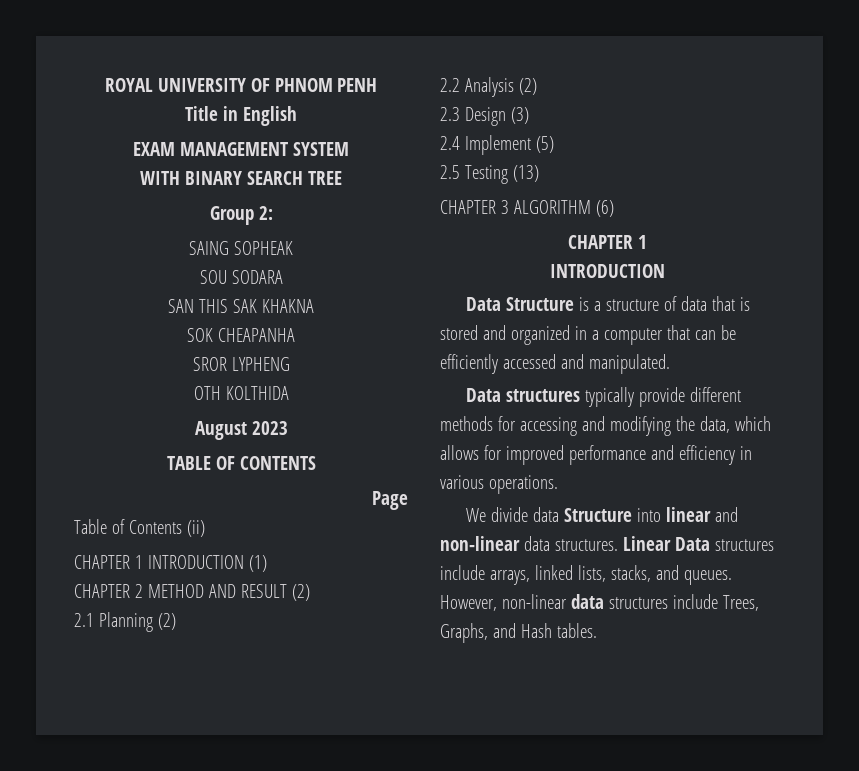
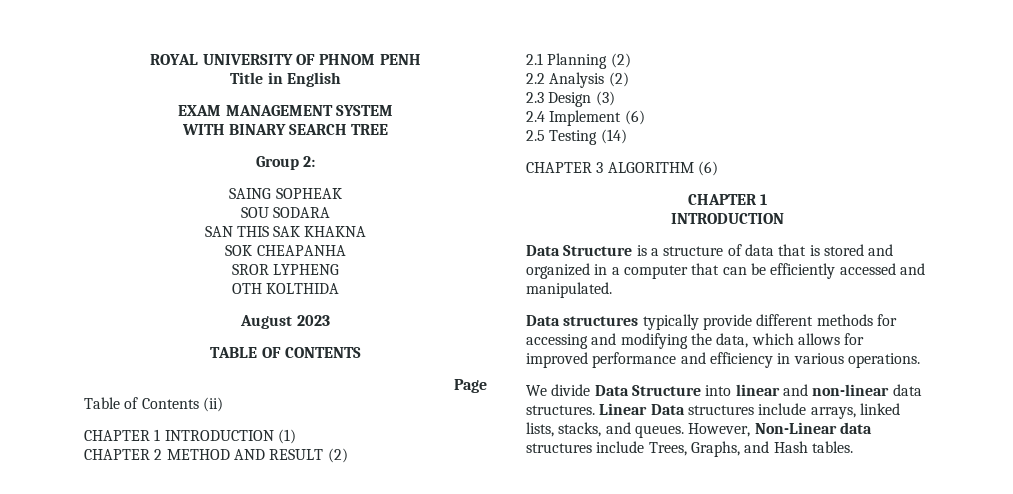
- 2.4 Implement (5)
+ 2.4 Implement (6)
- 2.5 Testing (13)
+ 2.5 Testing (14)
- We divide data Structure into linear and non-linear data structures.
+ We divide Data Structure into linear and non-linear data structures.
- However, non-linear data structures include Trees, Graphs, and Hash tables.
+ However, Non-Linear data structures include Trees, Graphs, and Hash tables.

